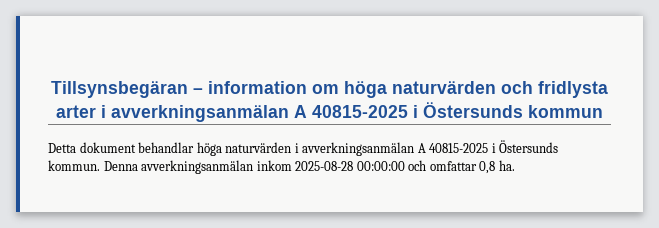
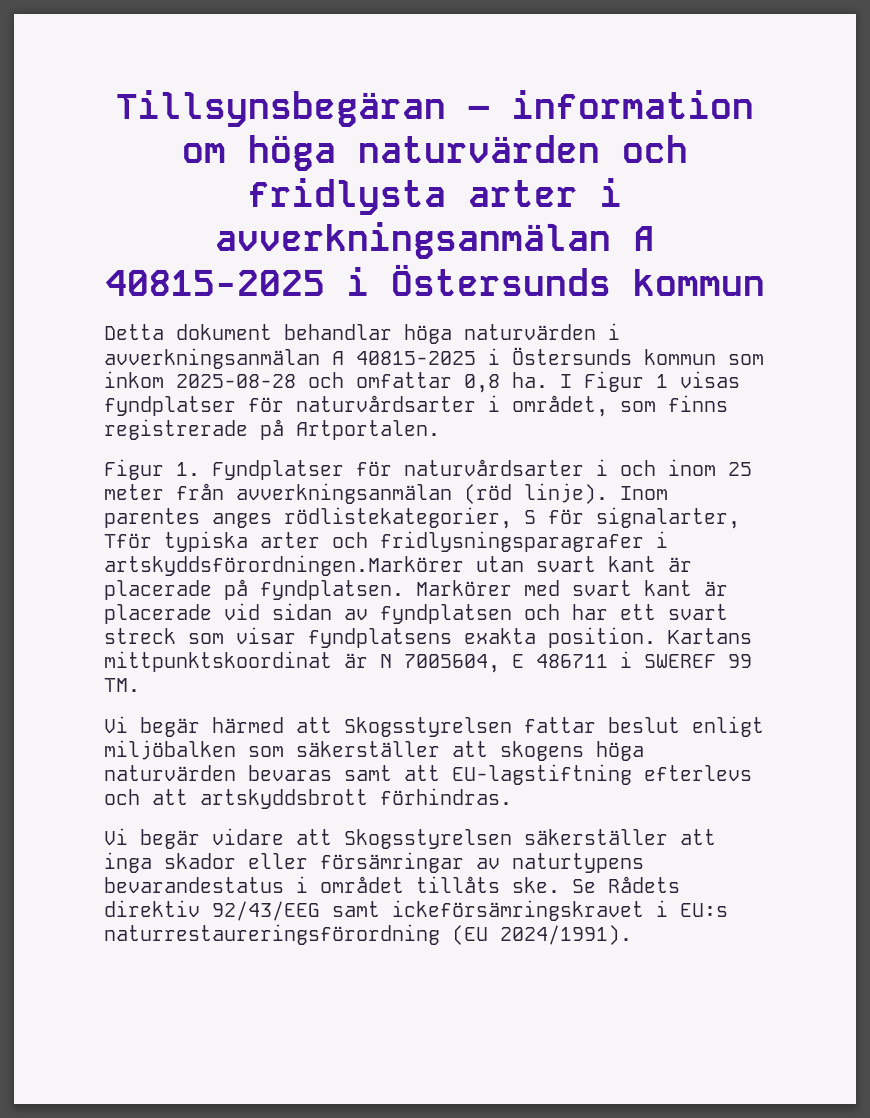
- Detta dokument behandlar höga naturvärden i avverkningsanmälan A 40815-2025 i Östersunds kommun. Denna avverkningsanmälan inkom 2025-08-28 00:00:00 och omfattar 0,8 ha.
+ Detta dokument behandlar höga naturvärden i avverkningsanmälan A 40815-2025 i Östersunds kommun som inkom 2025-08-28 och omfattar 0,8 ha.
+ I Figur 1 visas fyndplatser för naturvårdsarter i området, som finns registrerade på Artportalen.
+ Figur 1. Fyndplatser för naturvårdsarter i och inom 25 meter från avverkningsanmälan (röd linje). Inom parentes anges rödlistekategorier, S för signalarter, Tför typiska arter och fridlysningsparagrafer i artskyddsförordningen.Markörer utan svart kant är placerade på fyndplatsen. Markörer med svart kant är placerade vid sidan av fyndplatsen och har ett svart streck som visar fyndplatsens exakta position. Kartans mittpunktskoordinat är N 7005604, E 486711 i SWEREF 99 TM.
+ Vi begär härmed att Skogsstyrelsen fattar beslut enligt miljöbalken som säkerställer att skogens höga naturvärden bevaras samt att EU-lagstiftning efterlevs och att artskyddsbrott förhindras.
+ Vi begär vidare att Skogsstyrelsen säkerställer att inga skador eller försämringar av naturtypens bevarandestatus i området tillåts ske. Se Rådets direktiv 92/43/EEG samt ickeförsämringskravet i EU:s naturrestaureringsförordning (EU 2024/1991).

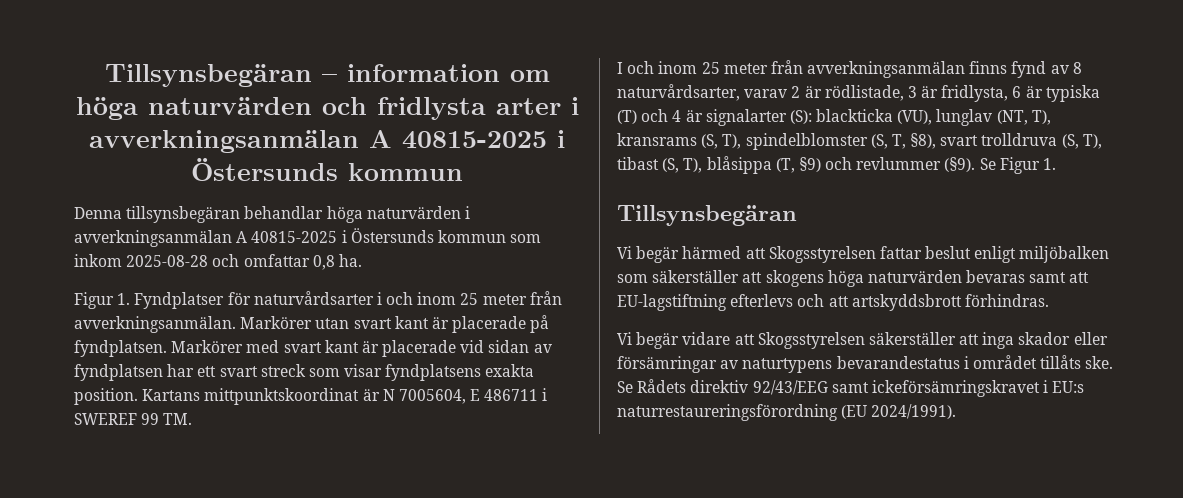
- Detta dokument behandlar höga naturvärden i avverkningsanmälan A 40815-2025 i Östersunds kommun som inkom 2025-08-28 och omfattar 0,8 ha. I Figur 1 visas fyndplatser för naturvårdsarter i området, som finns registrerade på Artportalen.
+ Denna tillsynsbegäran behandlar höga naturvärden i avverkningsanmälan A 40815-2025 i Östersunds kommun som inkom 2025-08-28 och omfattar 0,8 ha.
- Figur 1. Fyndplatser för naturvårdsarter i och inom 25 meter från avverkningsanmälan (röd linje). Inom parentes anges rödlistekategorier, S för signalarter, Tför typiska arter och fridlysningsparagrafer i artskyddsförordningen.Markörer utan svart kant är placerade på fyndplatsen.
+ Figur 1. Fyndplatser för naturvårdsarter i och inom 25 meter från avverkningsanmälan. Markörer utan svart kant är placerade på fyndplatsen.
- Markörer med svart kant är placerade vid sidan av fyndplatsen och har ett svart streck som visar fyndplatsens exakta position.
+ Markörer med svart kant är placerade vid sidan av fyndplatsen har ett svart streck som visar fyndplatsens exakta position.
+ I och inom 25 meter från avverkningsanmälan finns fynd av 8 naturvårdsarter, varav 2 är rödlistade, 3 är fridlysta, 6 är typiska (T) och 4 är signalarter (S): blackticka (VU), lunglav (NT, T), kransrams (S, T), spindelblomster (S, T, §8), svart trolldruva (S, T), tibast (S, T), blåsippa (T, §9) och revlummer (§9). Se Figur 1.
+ Tillsynsbegäran

